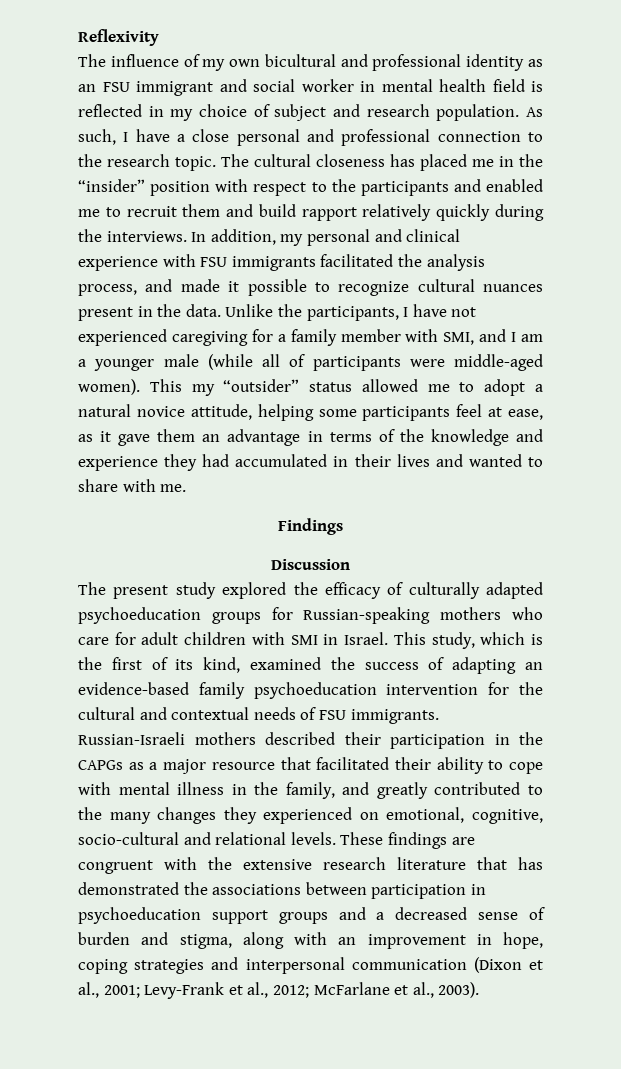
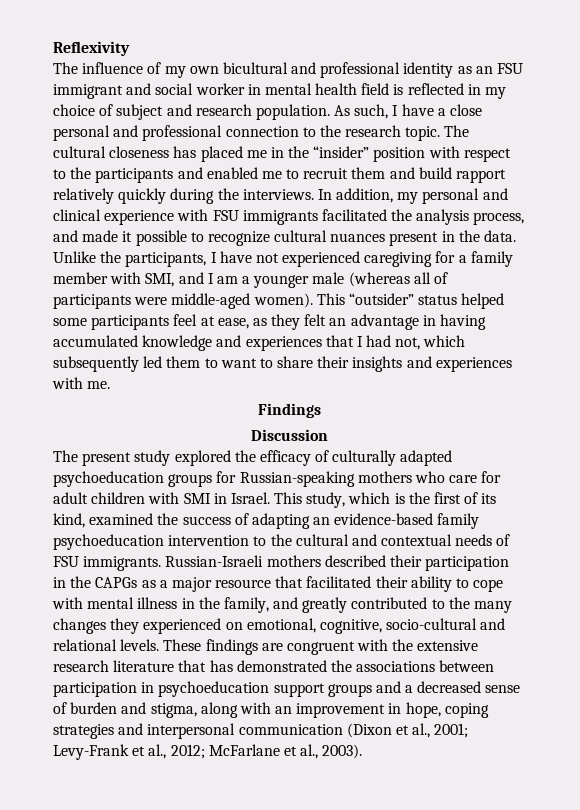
- Unlike the participants, I have not experienced caregiving for a family member with SMI, and I am a younger male (while all of participants were middle-aged women).
+ Unlike the participants, I have not experienced caregiving for a family member with SMI, and I am a younger male (whereas all of participants were middle-aged women).
- This my “outsider” status allowed me to adopt a natural novice attitude, helping some participants feel at ease, as it gave them an advantage in terms of the knowledge and experience they had accumulated in their lives and wanted to share with me.
+ This “outsider” status helped some participants feel at ease, as they felt an advantage in having accumulated knowledge and experiences that I had not, which subsequently led them to want to share their insights and experiences with me.
- This study, which is the first of its kind, examined the success of adapting an evidence-based family psychoeducation intervention for the cultural and contextual needs of FSU immigrants.
+ This study, which is the first of its kind, examined the success of adapting an evidence-based family psychoeducation intervention to the cultural and contextual needs of FSU immigrants.

